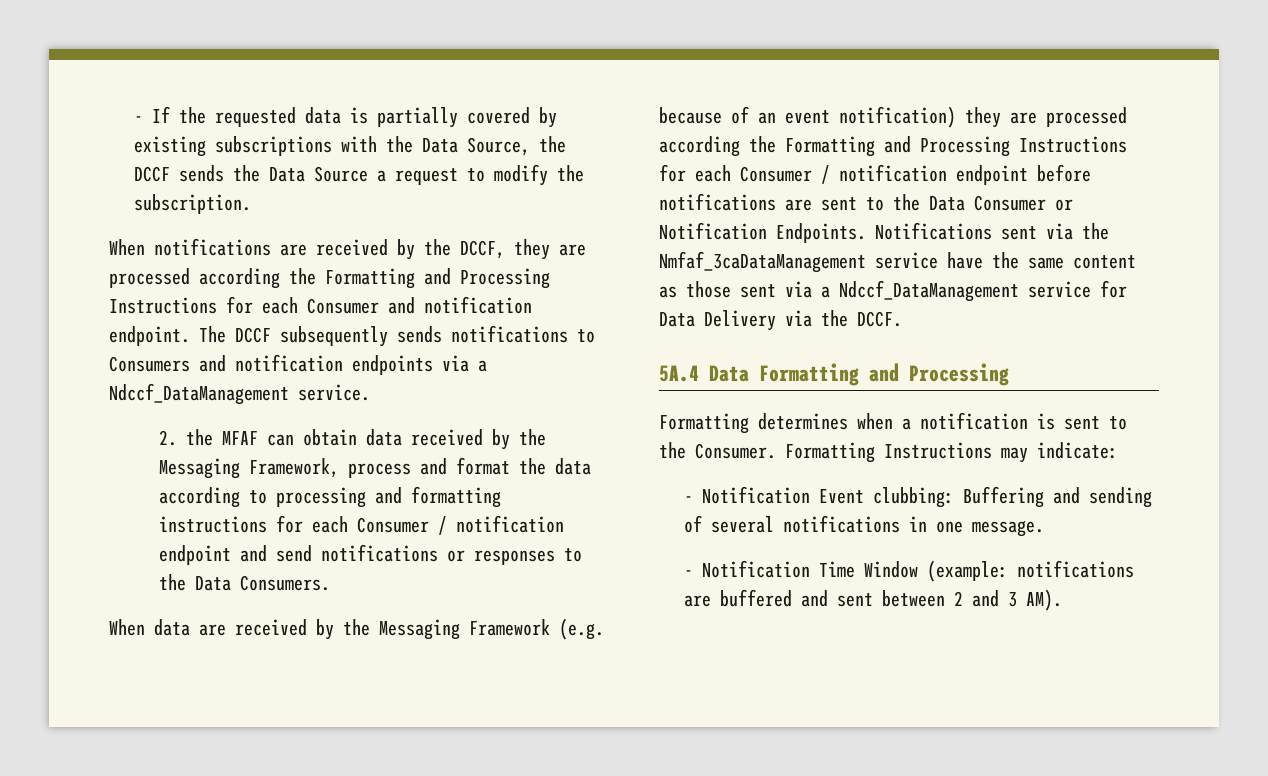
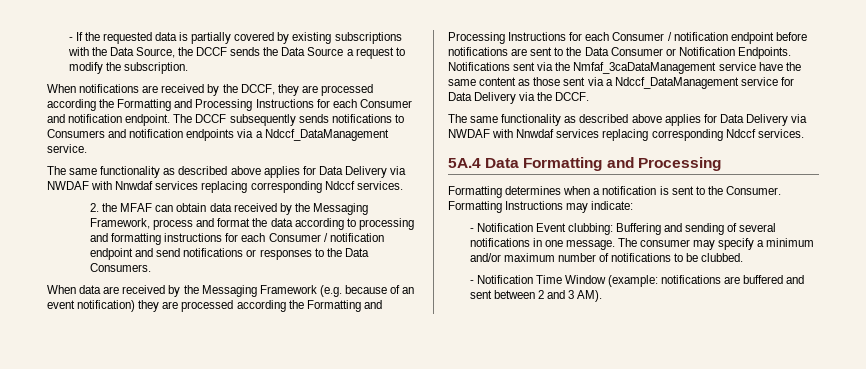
  The DCCF subsequently sends notifications to Consumers and notification endpoints via a Ndccf_DataManagement service.
+ The same functionality as described above applies for Data Delivery via NWDAF with Nnwdaf services replacing corresponding Ndccf services.
  Notifications sent via the Nmfaf_3caDataManagement service have the same content as those sent via a Ndccf_DataManagement service for Data Delivery via the DCCF.
+ The same functionality as described above applies for Data Delivery via NWDAF with Nnwdaf services replacing corresponding Ndccf services.
+ The consumer may specify a minimum and/or maximum number of notifications to be clubbed.

